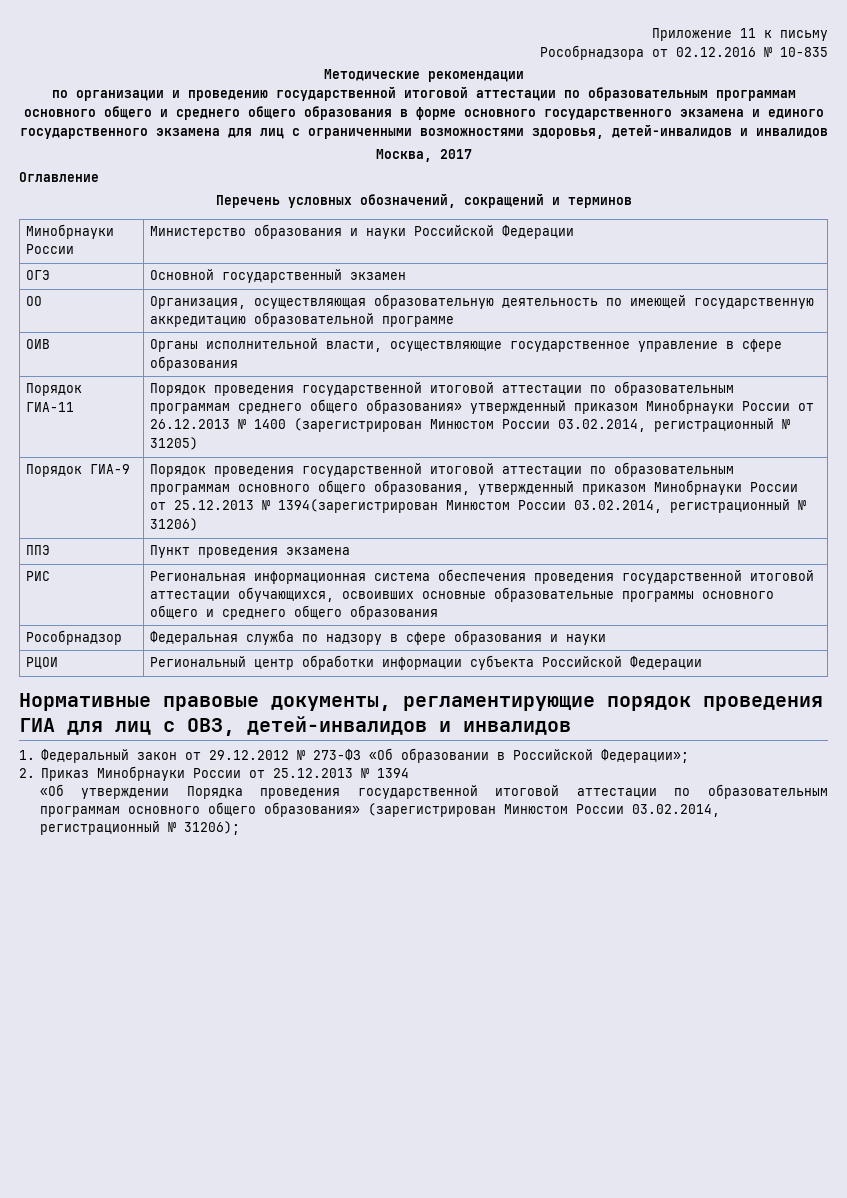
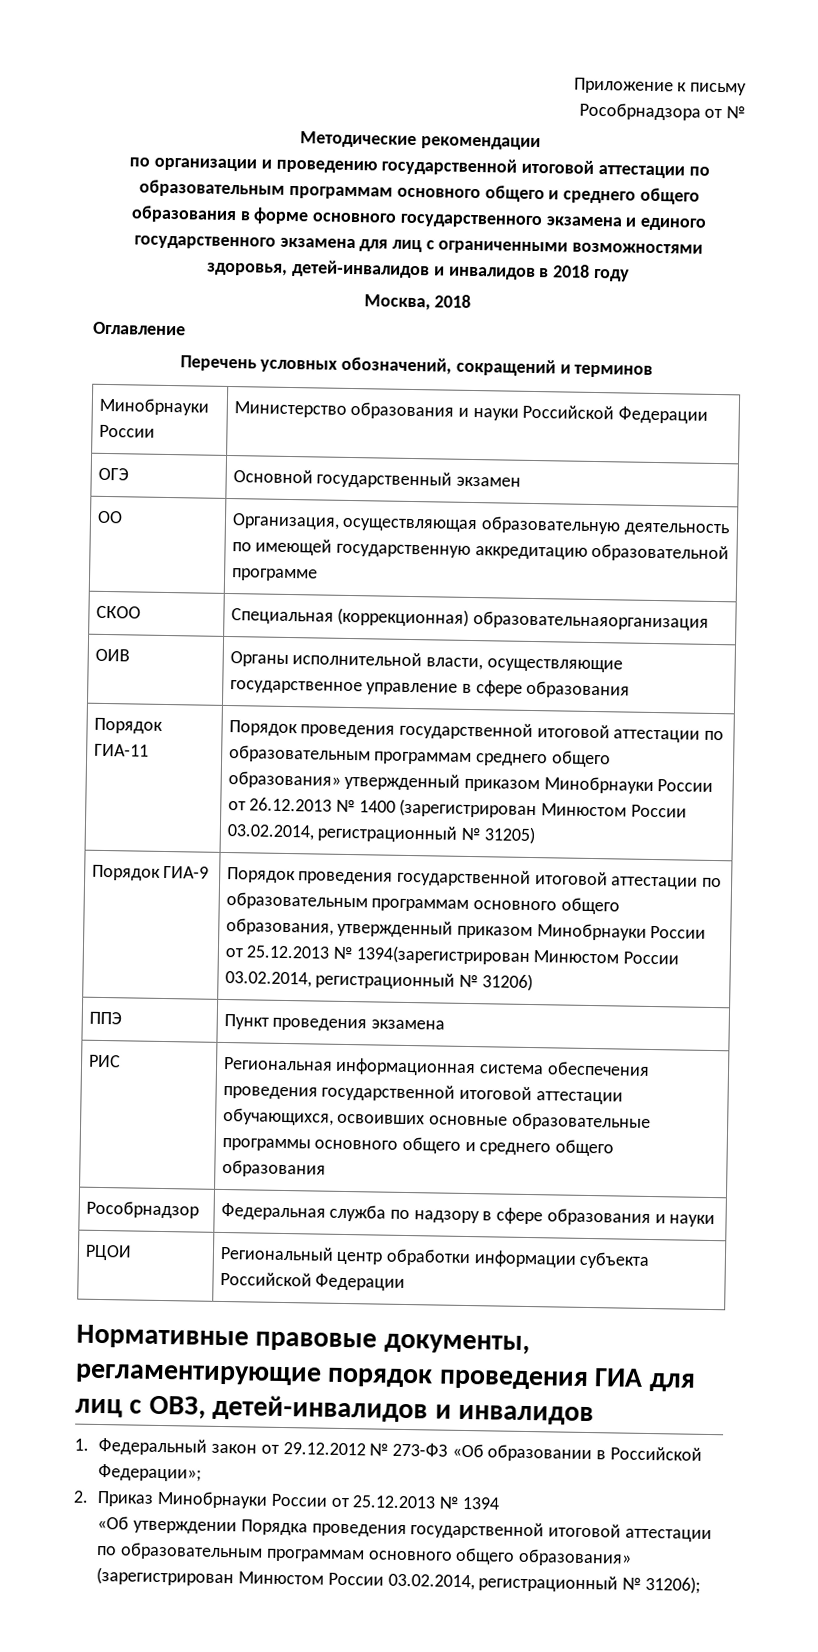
- Приложение 11 к письму
+ Приложение к письму
- Рособрнадзора от 02.12.2016 № 10-835
+ Рособрнадзора от №
- по организации и проведению государственной итоговой аттестации по образовательным программам основного общего и среднего общего образования в форме основного государственного экзамена и единого государственного экзамена для лиц с ограниченными возможностями здоровья, детей-инвалидов и инвалидов
+ по организации и проведению государственной итоговой аттестации по образовательным программам основного общего и среднего общего образования в форме основного государственного экзамена и единого государственного экзамена для лиц с ограниченными возможностями здоровья, детей-инвалидов и инвалидов в 2018 году
- Москва, 2017
+ Москва, 2018
+ СКОО | Специальная (коррекционная) образовательнаяорганизация

